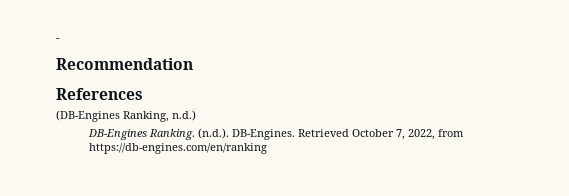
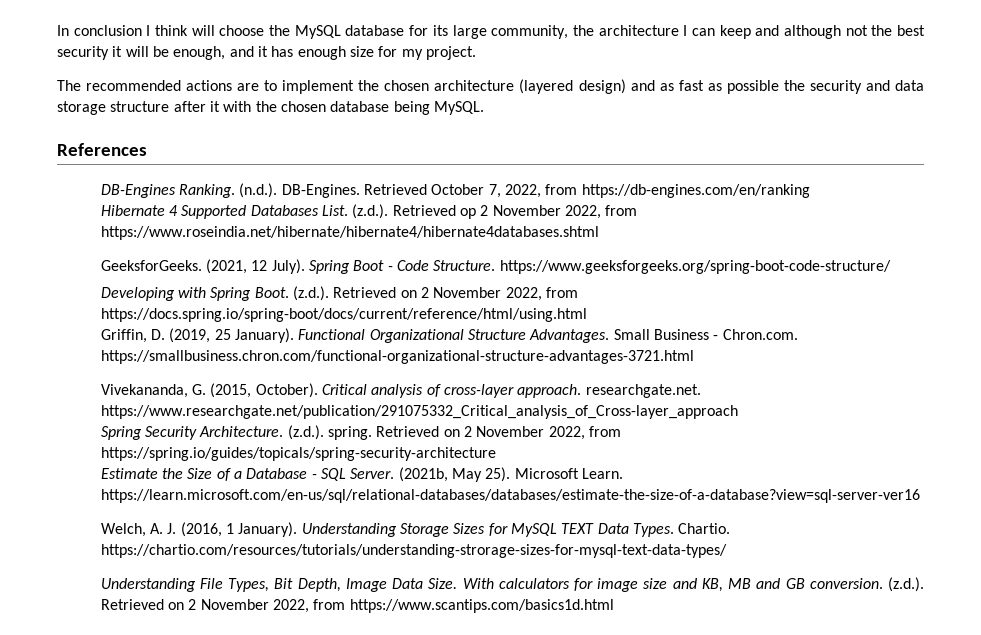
- -
- Recommendation
+ In conclusion I think will choose the MySQL database for its large community, the architecture I can keep and although not the best security it will be enough, and it has enough size for my project.
+ The recommended actions are to implement the chosen architecture (layered design) and as fast as possible the security and data storage structure after it with the chosen database being MySQL.
  References
- (DB-Engines Ranking, n.d.)
+ Hibernate 4 Supported Databases List. (z.d.). Retrieved op 2 November 2022, from https://www.roseindia.net/hibernate/hibernate4/hibernate4databases.shtml
+ GeeksforGeeks. (2021, 12 July). Spring Boot - Code Structure. https://www.geeksforgeeks.org/spring-boot-code-structure/
+ Developing with Spring Boot. (z.d.). Retrieved on 2 November 2022, from https://docs.spring.io/spring-boot/docs/current/reference/html/using.html
+ Griffin, D. (2019, 25 January). Functional Organizational Structure Advantages. Small Business - Chron.com. https://smallbusiness.chron.com/functional-organizational-structure-advantages-3721.html
+ Vivekananda, G. (2015, October). Critical analysis of cross-layer approach. researchgate.net. https://www.researchgate.net/publication/291075332_Critical_analysis_of_Cross-layer_approach
+ Spring Security Architecture. (z.d.). spring. Retrieved on 2 November 2022, from https://spring.io/guides/topicals/spring-security-architecture
+ Estimate the Size of a Database - SQL Server. (2021b, May 25). Microsoft Learn. https://learn.microsoft.com/en-us/sql/relational-databases/databases/estimate-the-size-of-a-database?view=sql-server-ver16
+ Welch, A. J. (2016, 1 January). Understanding Storage Sizes for MySQL TEXT Data Types. Chartio. https://chartio.com/resources/tutorials/understanding-strorage-sizes-for-mysql-text-data-types/
+ Understanding File Types, Bit Depth, Image Data Size. With calculators for image size and KB, MB and GB conversion. (z.d.). Retrieved on 2 November 2022, from https://www.scantips.com/basics1d.html

